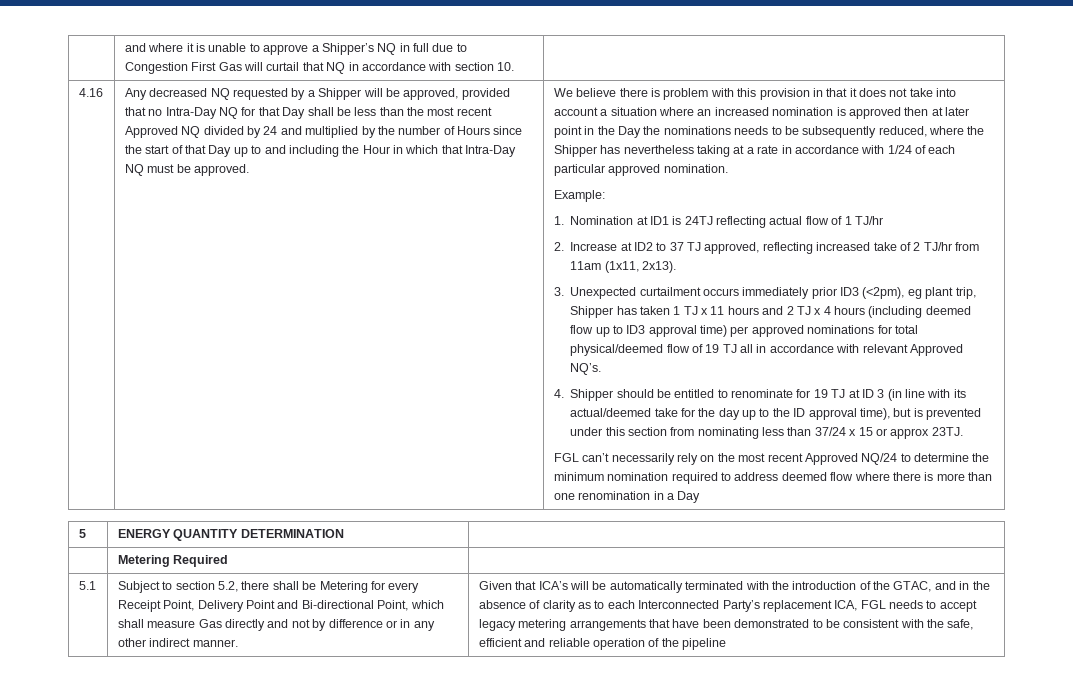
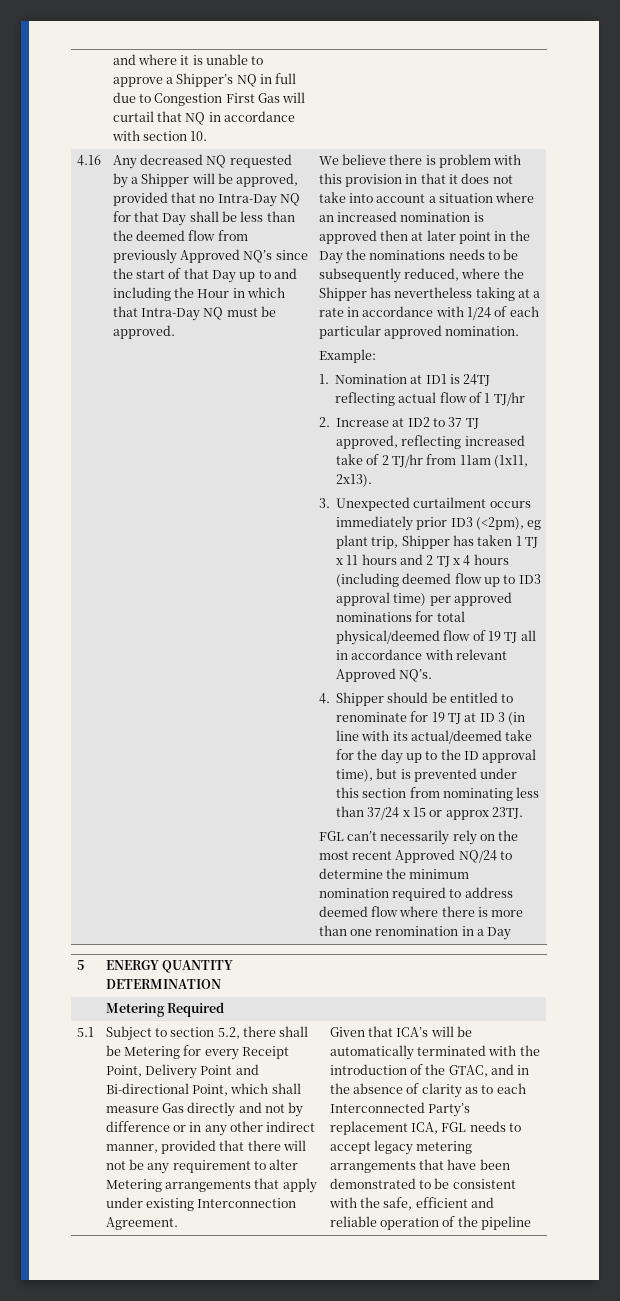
- Any decreased NQ requested by a Shipper will be approved, provided that no Intra-Day NQ for that Day shall be less than the most recent Approved NQ divided by 24 and multiplied by the number of Hours since the start of that Day up to and including the Hour in which that Intra-Day NQ must be approved.
+ Any decreased NQ requested by a Shipper will be approved, provided that no Intra-Day NQ for that Day shall be less than the deemed flow from previously Approved NQ’s since the start of that Day up to and including the Hour in which that Intra-Day NQ must be approved.
- Subject to section 5.2, there shall be Metering for every Receipt Point, Delivery Point and Bi-directional Point, which shall measure Gas directly and not by difference or in any other indirect manner.
+ Subject to section 5.2, there shall be Metering for every Receipt Point, Delivery Point and Bi-directional Point, which shall measure Gas directly and not by difference or in any other indirect manner, provided that there will not be any requirement to alter Metering arrangements that apply under existing Interconnection Agreement.

